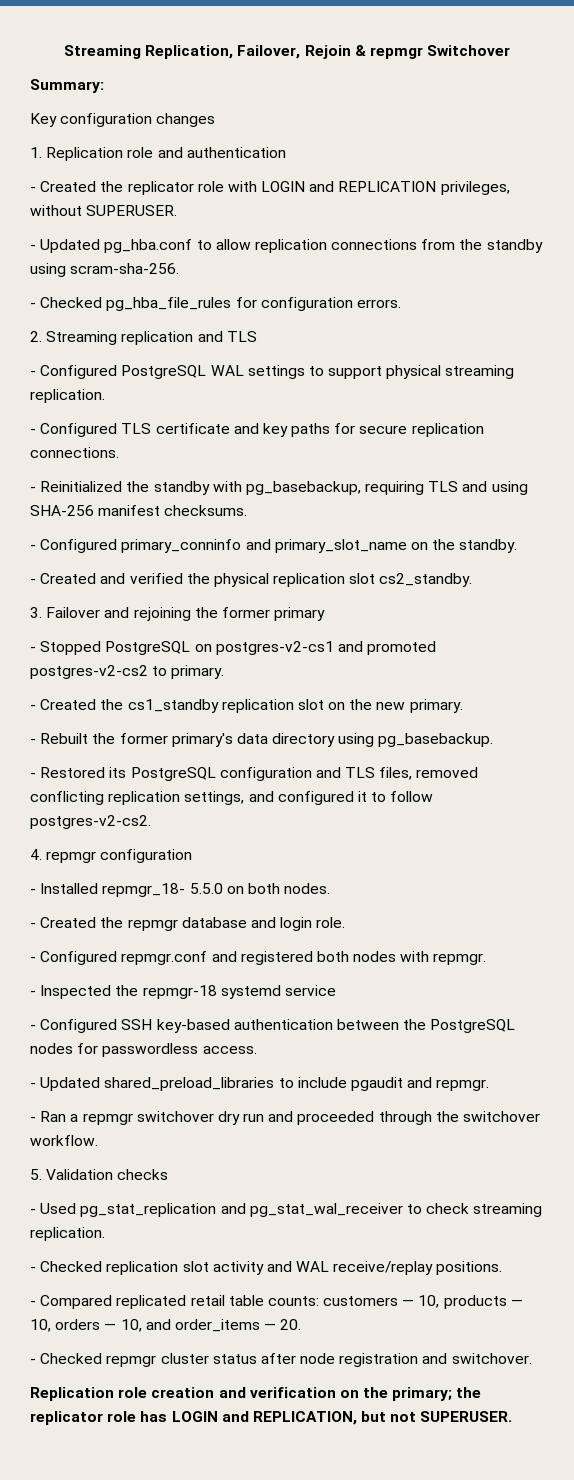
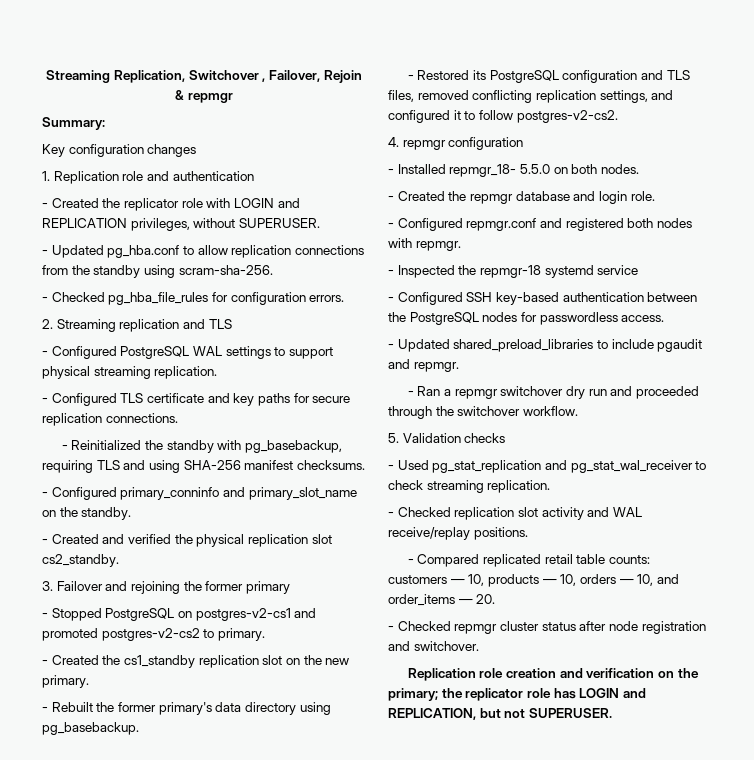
- Streaming Replication, Failover, Rejoin & repmgr Switchover
+ Streaming Replication, Switchover , Failover, Rejoin & repmgr

